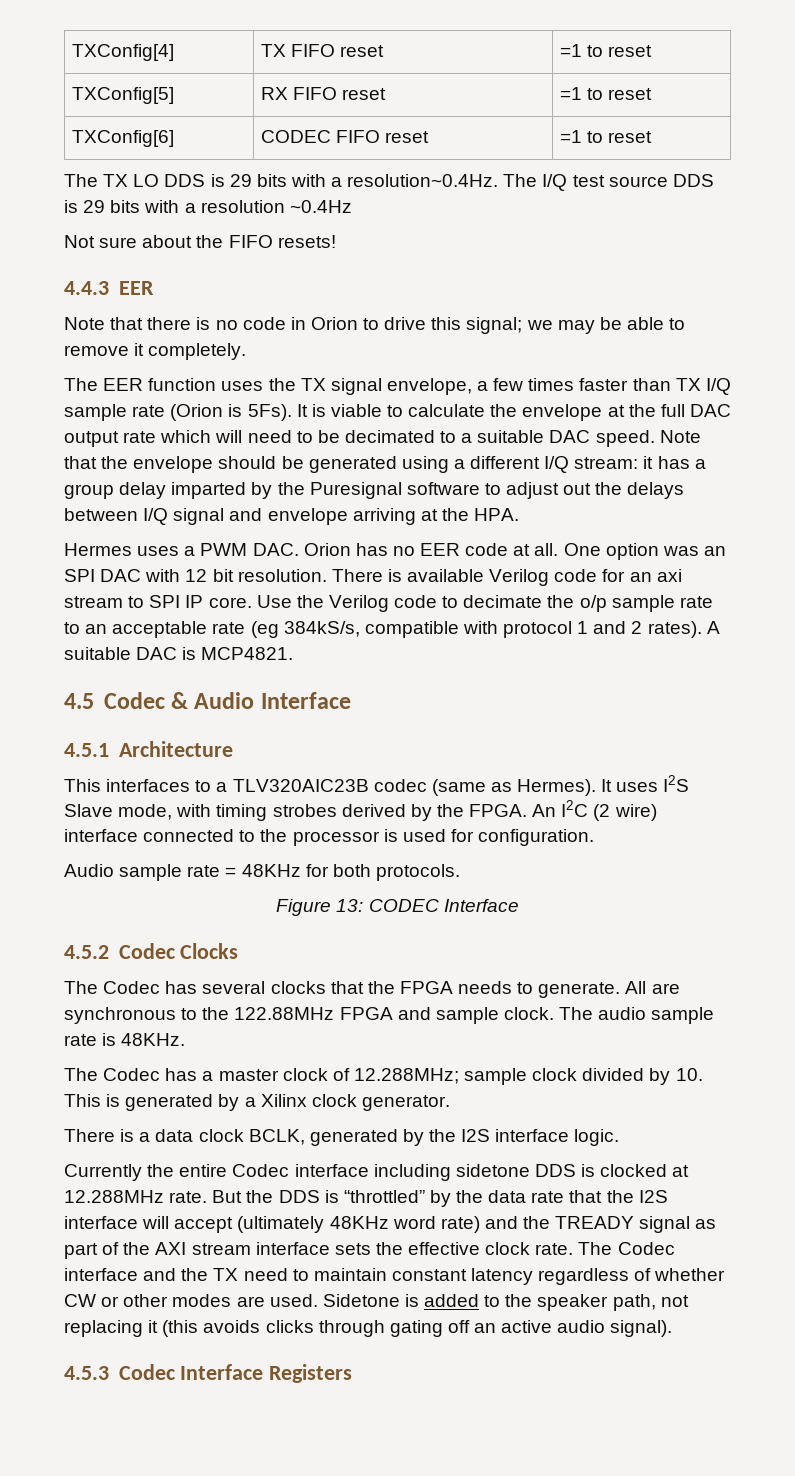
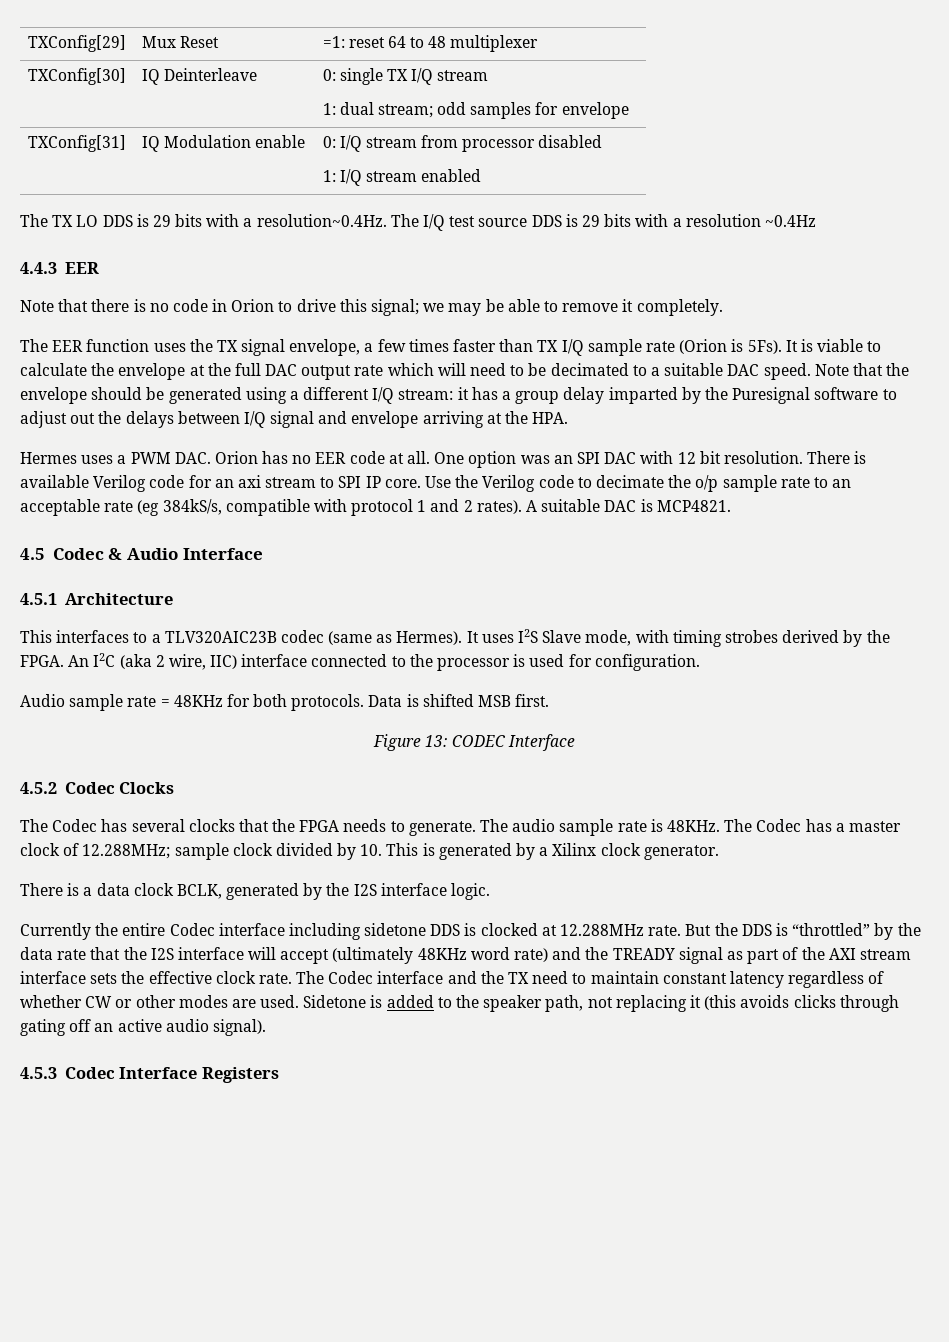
- TXConfig[4] | TX FIFO reset | =1 to reset
- TXConfig[5] | RX FIFO reset | =1 to reset
- TXConfig[6] | CODEC FIFO reset | =1 to reset
+ TXConfig[29] | Mux Reset | =1: reset 64 to 48 multiplexer
+ TXConfig[30] | IQ Deinterleave | 0: single TX I/Q stream
+ 1: dual stream; odd samples for envelope
+ TXConfig[31] | IQ Modulation enable | 0: I/Q stream from processor disabled
+ 1: I/Q stream enabled
- Not sure about the FIFO resets!
- An I2C (2 wire) interface connected to the processor is used for configuration.
+ An I2C (aka 2 wire, IIC) interface connected to the processor is used for configuration.
+ Data is shifted MSB first.
- All are synchronous to the 122.88MHz FPGA and sample clock.
- The audio sample rate is 48KHz.
- The Codec has a master clock of 12.288MHz; sample clock divided by 10. This is generated by a Xilinx clock generator.
+ The audio sample rate is 48KHz. The Codec has a master clock of 12.288MHz; sample clock divided by 10. This is generated by a Xilinx clock generator.

